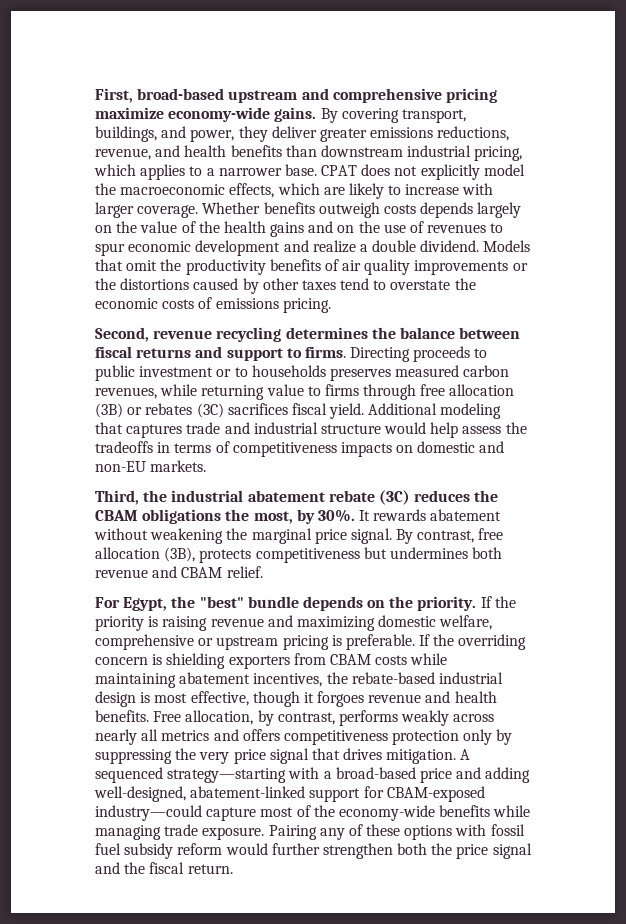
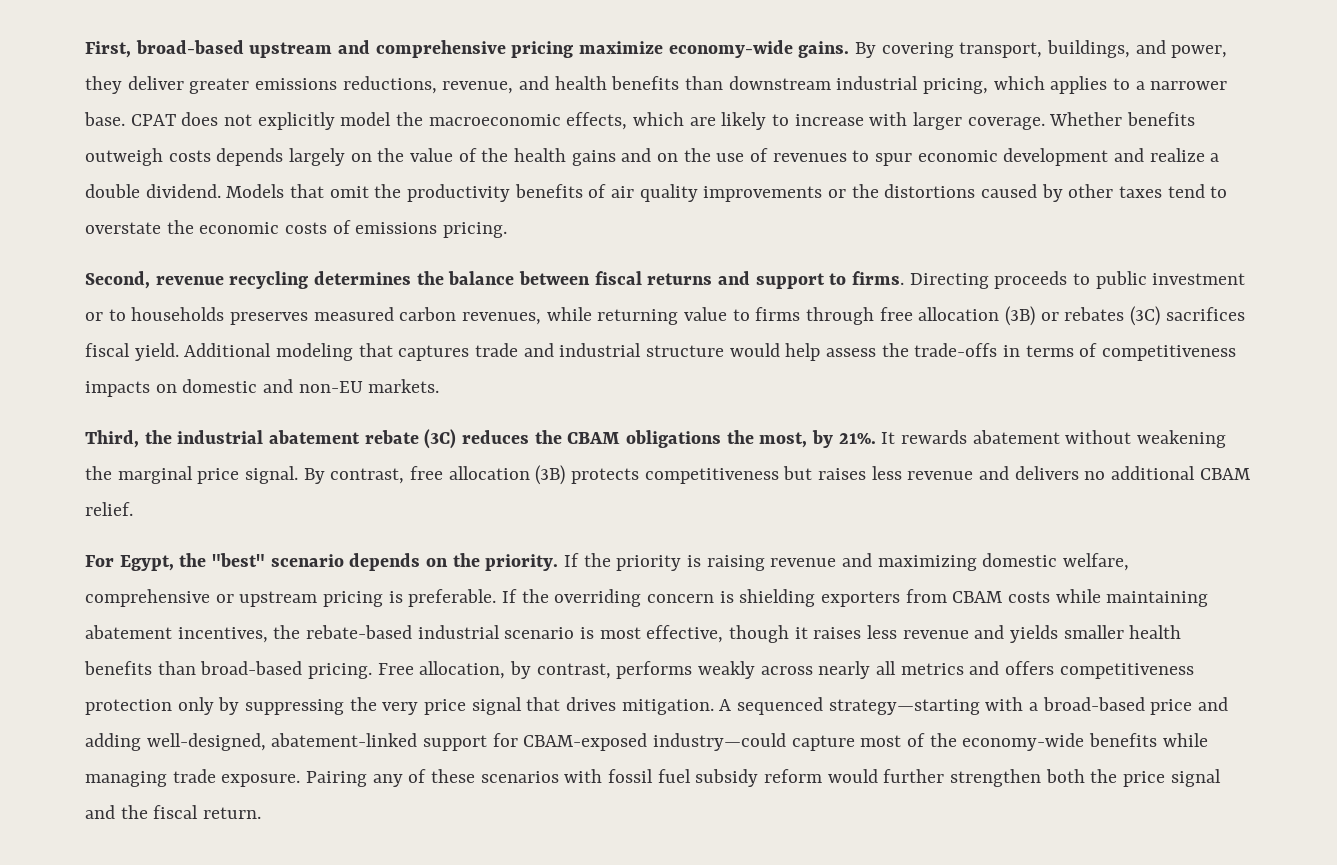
- Additional modeling that captures trade and industrial structure would help assess the tradeoffs in terms of competitiveness impacts on domestic and non-EU markets.
+ Additional modeling that captures trade and industrial structure would help assess the trade-offs in terms of competitiveness impacts on domestic and non-EU markets.
- Third, the industrial abatement rebate (3C) reduces the CBAM obligations the most, by 30%.
+ Third, the industrial abatement rebate (3C) reduces the CBAM obligations the most, by 21%.
- By contrast, free allocation (3B), protects competitiveness but undermines both revenue and CBAM relief.
+ By contrast, free allocation (3B) protects competitiveness but raises less revenue and delivers no additional CBAM relief.
- For Egypt, the "best" bundle depends on the priority.
+ For Egypt, the "best" scenario depends on the priority.
- If the overriding concern is shielding exporters from CBAM costs while maintaining abatement incentives, the rebate-based industrial design is most effective, though it forgoes revenue and health benefits.
+ If the overriding concern is shielding exporters from CBAM costs while maintaining abatement incentives, the rebate-based industrial scenario is most effective, though it raises less revenue and yields smaller health benefits than broad-based pricing.
- Pairing any of these options with fossil fuel subsidy reform would further strengthen both the price signal and the fiscal return.
+ Pairing any of these scenarios with fossil fuel subsidy reform would further strengthen both the price signal and the fiscal return.

